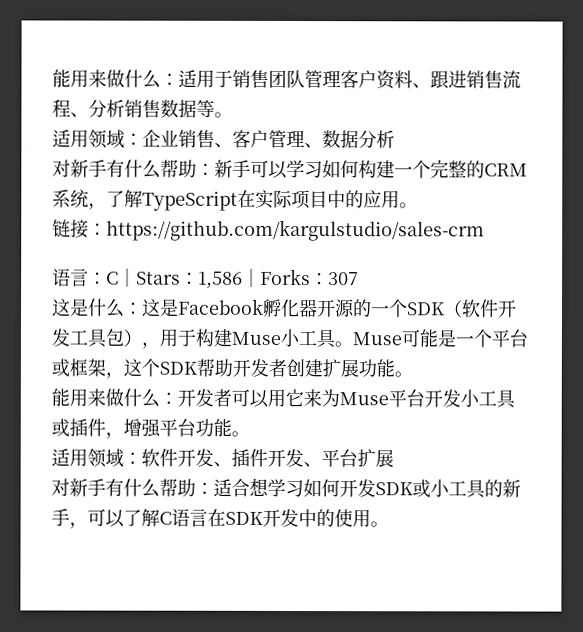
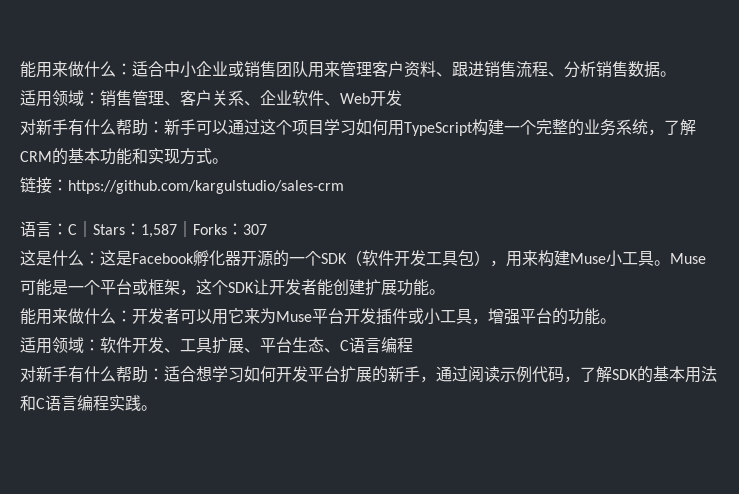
- 能用来做什么：适用于销售团队管理客户资料、跟进销售流程、分析销售数据等。
- 适用领域：企业销售、客户管理、数据分析
+ 能用来做什么：适合中小企业或销售团队用来管理客户资料、跟进销售流程、分析销售数据。
+ 适用领域：销售管理、客户关系、企业软件、Web开发
- 对新手有什么帮助：新手可以学习如何构建一个完整的CRM系统，了解TypeScript在实际项目中的应用。
+ 对新手有什么帮助：新手可以通过这个项目学习如何用TypeScript构建一个完整的业务系统，了解CRM的基本功能和实现方式。
- 语言：C｜Stars：1,586｜Forks：307
+ 语言：C｜Stars：1,587｜Forks：307
- 这是什么：这是Facebook孵化器开源的一个SDK（软件开发工具包），用于构建Muse小工具。
+ 这是什么：这是Facebook孵化器开源的一个SDK（软件开发工具包），用来构建Muse小工具。
- Muse可能是一个平台或框架，这个SDK帮助开发者创建扩展功能。
+ Muse可能是一个平台或框架，这个SDK让开发者能创建扩展功能。
- 能用来做什么：开发者可以用它来为Muse平台开发小工具或插件，增强平台功能。
+ 能用来做什么：开发者可以用它来为Muse平台开发插件或小工具，增强平台的功能。
- 适用领域：软件开发、插件开发、平台扩展
+ 适用领域：软件开发、工具扩展、平台生态、C语言编程
- 对新手有什么帮助：适合想学习如何开发SDK或小工具的新手，可以了解C语言在SDK开发中的使用。
+ 对新手有什么帮助：适合想学习如何开发平台扩展的新手，通过阅读示例代码，了解SDK的基本用法和C语言编程实践。

